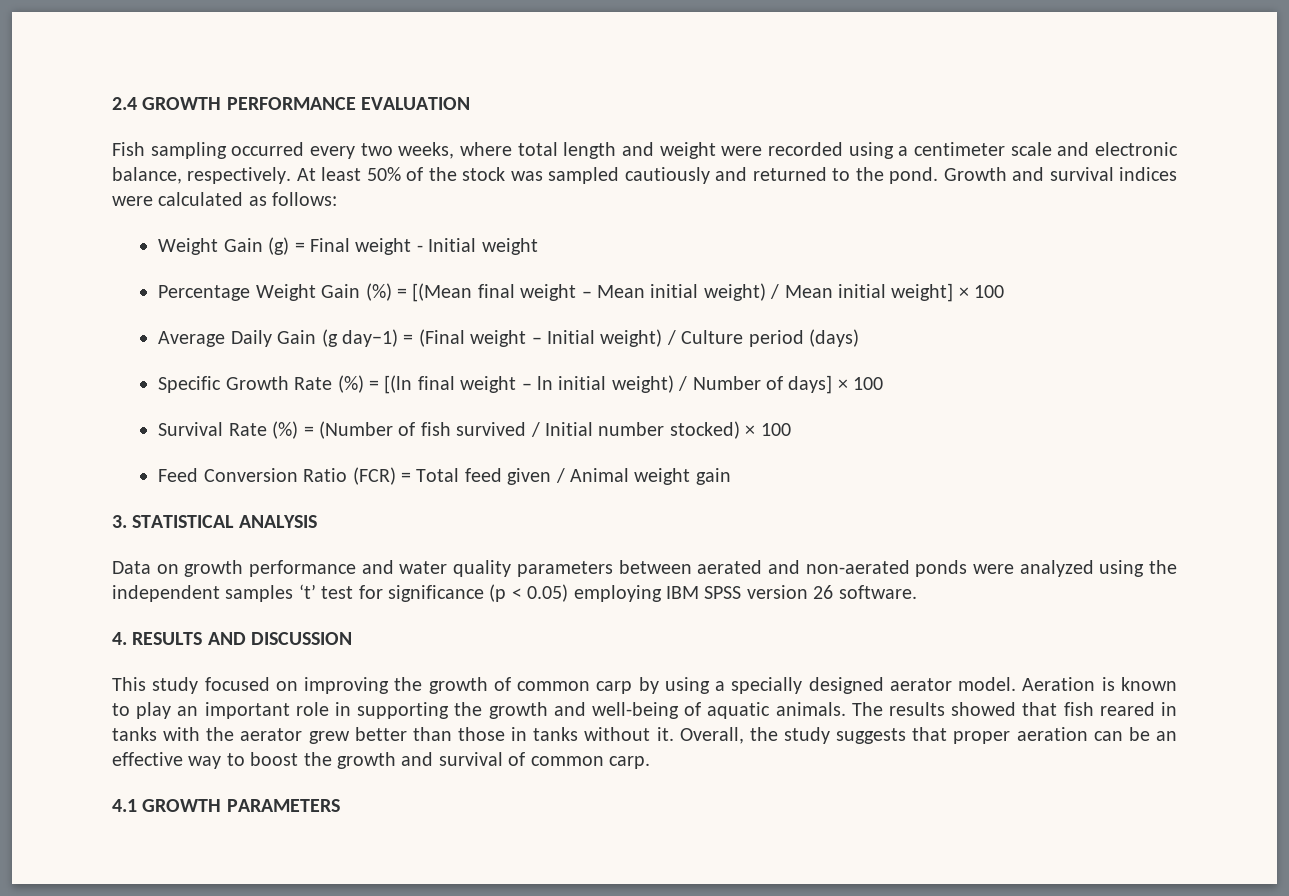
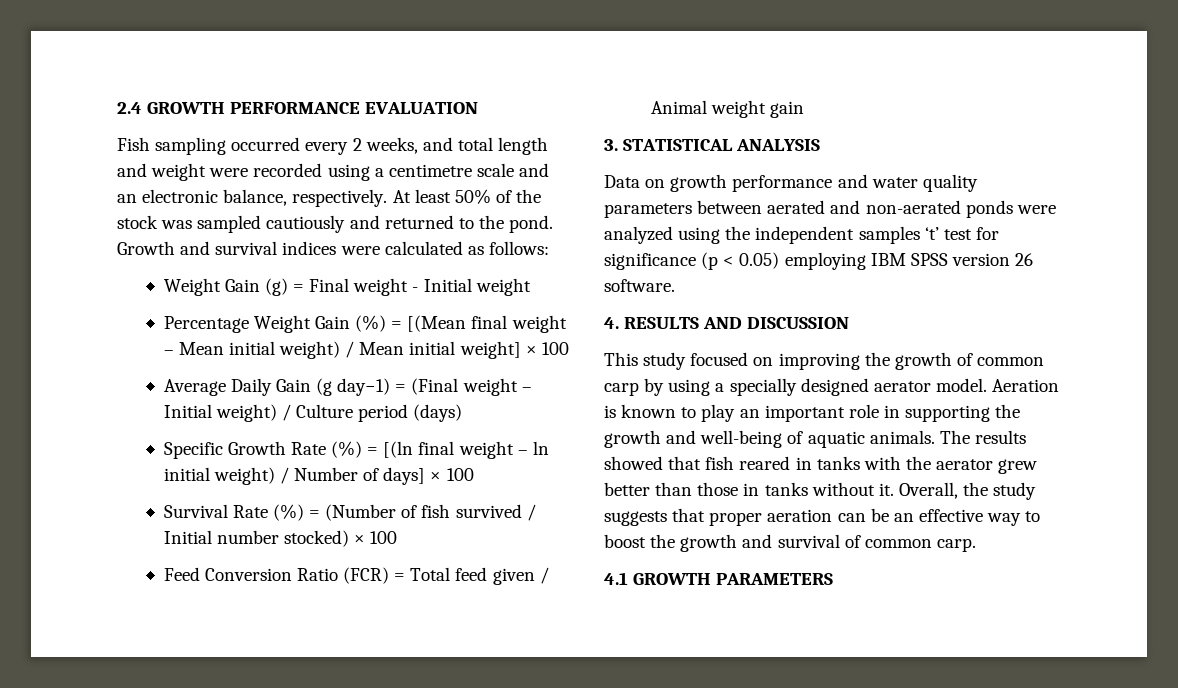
- Fish sampling occurred every two weeks, where total length and weight were recorded using a centimeter scale and electronic balance, respectively.
+ Fish sampling occurred every 2 weeks, and total length and weight were recorded using a centimetre scale and an electronic balance, respectively.

